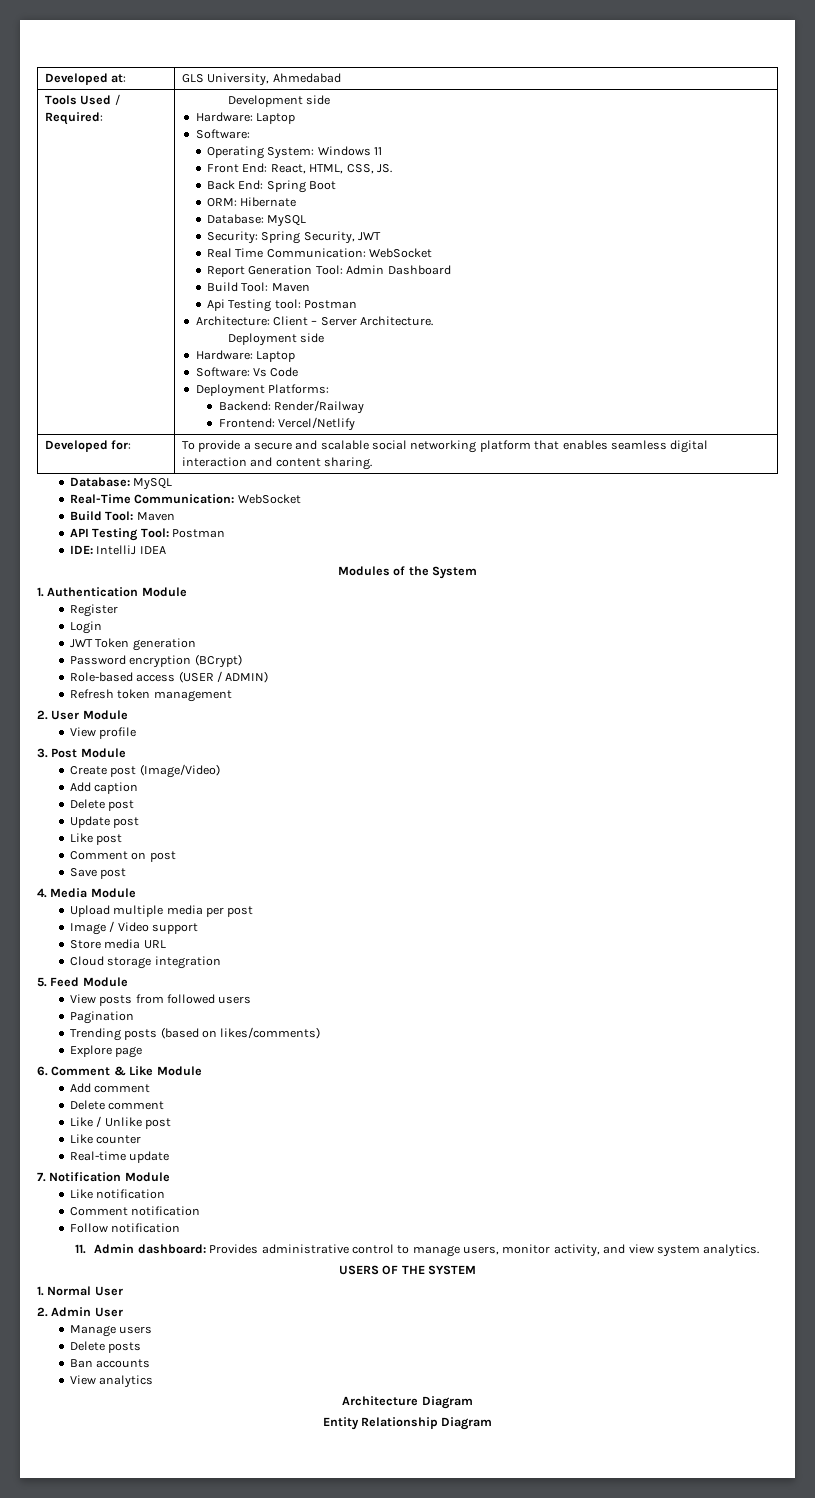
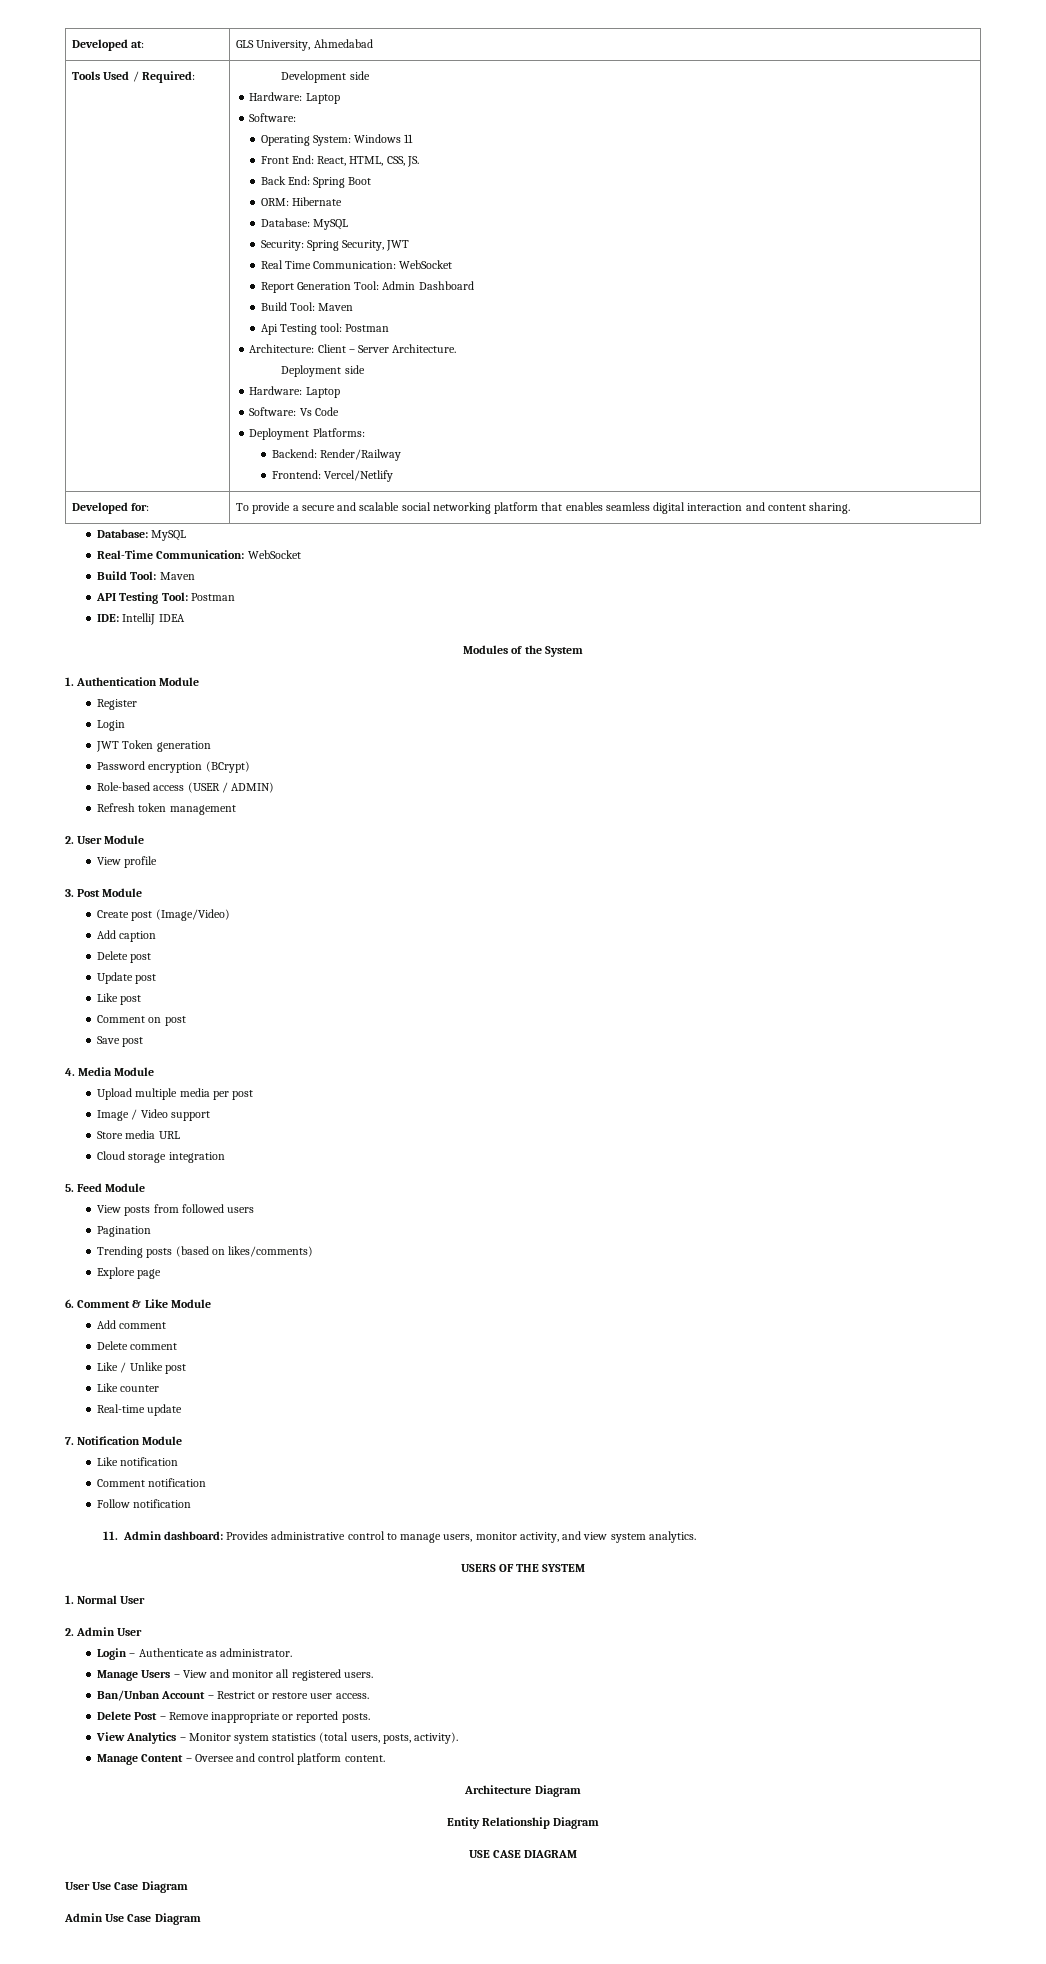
- Manage users
- Delete posts
- Ban accounts
- View analytics
+ Login – Authenticate as administrator.
+ Manage Users – View and monitor all registered users.
+ Ban/Unban Account – Restrict or restore user access.
+ Delete Post – Remove inappropriate or reported posts.
+ View Analytics – Monitor system statistics (total users, posts, activity).
+ Manage Content – Oversee and control platform content.
+ USE CASE DIAGRAM
+ User Use Case Diagram
+ Admin Use Case Diagram

